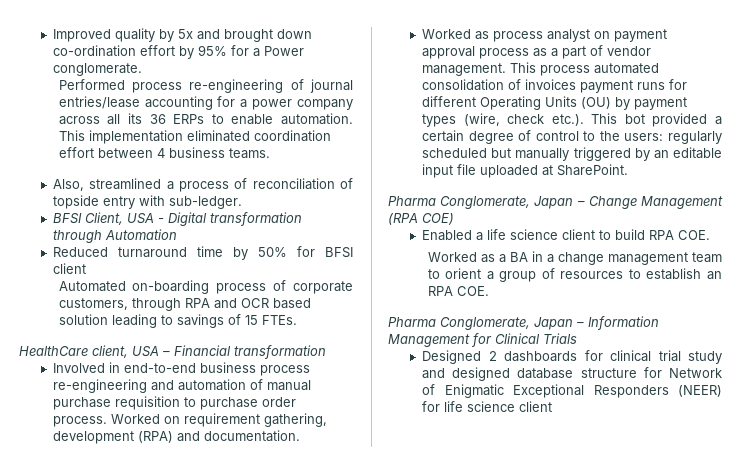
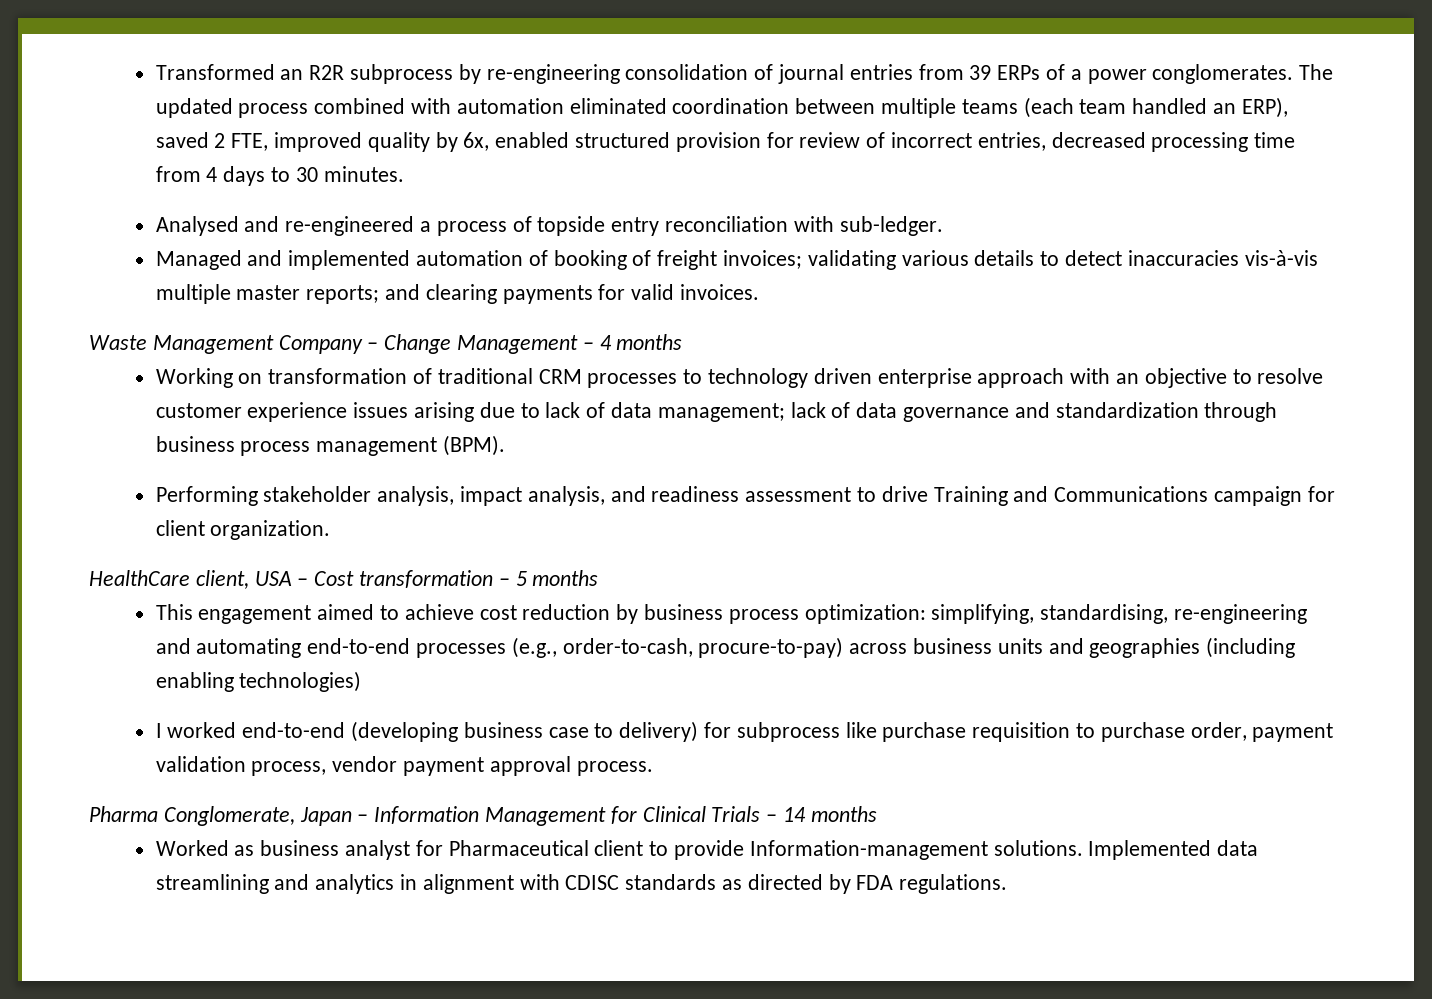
- Improved quality by 5x and brought down co-ordination effort by 95% for a Power conglomerate.
- Performed process re-engineering of journal entries/lease accounting for a power company across all its 36 ERPs to enable automation. This implementation eliminated coordination effort between 4 business teams.
- Also, streamlined a process of reconciliation of topside entry with sub-ledger.
+ Transformed an R2R subprocess by re-engineering consolidation of journal entries from 39 ERPs of a power conglomerates. The updated process combined with automation eliminated coordination between multiple teams (each team handled an ERP), saved 2 FTE, improved quality by 6x, enabled structured provision for review of incorrect entries, decreased processing time from 4 days to 30 minutes.
+ Analysed and re-engineered a process of topside entry reconciliation with sub-ledger.
- BFSI Client, USA - Digital transformation through Automation
- Reduced turnaround time by 50% for BFSI client
- Automated on-boarding process of corporate customers, through RPA and OCR based solution leading to savings of 15 FTEs.
+ Managed and implemented automation of booking of freight invoices; validating various details to detect inaccuracies vis-à-vis multiple master reports; and clearing payments for valid invoices.
+ Waste Management Company – Change Management – 4 months
+ Working on transformation of traditional CRM processes to technology driven enterprise approach with an objective to resolve customer experience issues arising due to lack of data management; lack of data governance and standardization through business process management (BPM).
+ Performing stakeholder analysis, impact analysis, and readiness assessment to drive Training and Communications campaign for client organization.
- HealthCare client, USA – Financial transformation
- Involved in end-to-end business process re-engineering and automation of manual purchase requisition to purchase order process. Worked on requirement gathering, development (RPA) and documentation.
- Worked as process analyst on payment approval process as a part of vendor management. This process automated consolidation of invoices payment runs for different Operating Units (OU) by payment types (wire, check etc.). This bot provided a certain degree of control to the users: regularly scheduled but manually triggered by an editable input file uploaded at SharePoint.
- Pharma Conglomerate, Japan – Change Management (RPA COE)
- Enabled a life science client to build RPA COE.
- Worked as a BA in a change management team to orient a group of resources to establish an RPA COE.
+ HealthCare client, USA – Cost transformation – 5 months
+ This engagement aimed to achieve cost reduction by business process optimization: simplifying, standardising, re-engineering and automating end-to-end processes (e.g., order-to-cash, procure-to-pay) across business units and geographies (including enabling technologies)
+ I worked end-to-end (developing business case to delivery) for subprocess like purchase requisition to purchase order, payment validation process, vendor payment approval process.
- Pharma Conglomerate, Japan – Information Management for Clinical Trials
- Designed 2 dashboards for clinical trial study and designed database structure for Network of Enigmatic Exceptional Responders (NEER) for life science client
+ Pharma Conglomerate, Japan – Information Management for Clinical Trials – 14 months
+ Worked as business analyst for Pharmaceutical client to provide Information-management solutions. Implemented data streamlining and analytics in alignment with CDISC standards as directed by FDA regulations.

